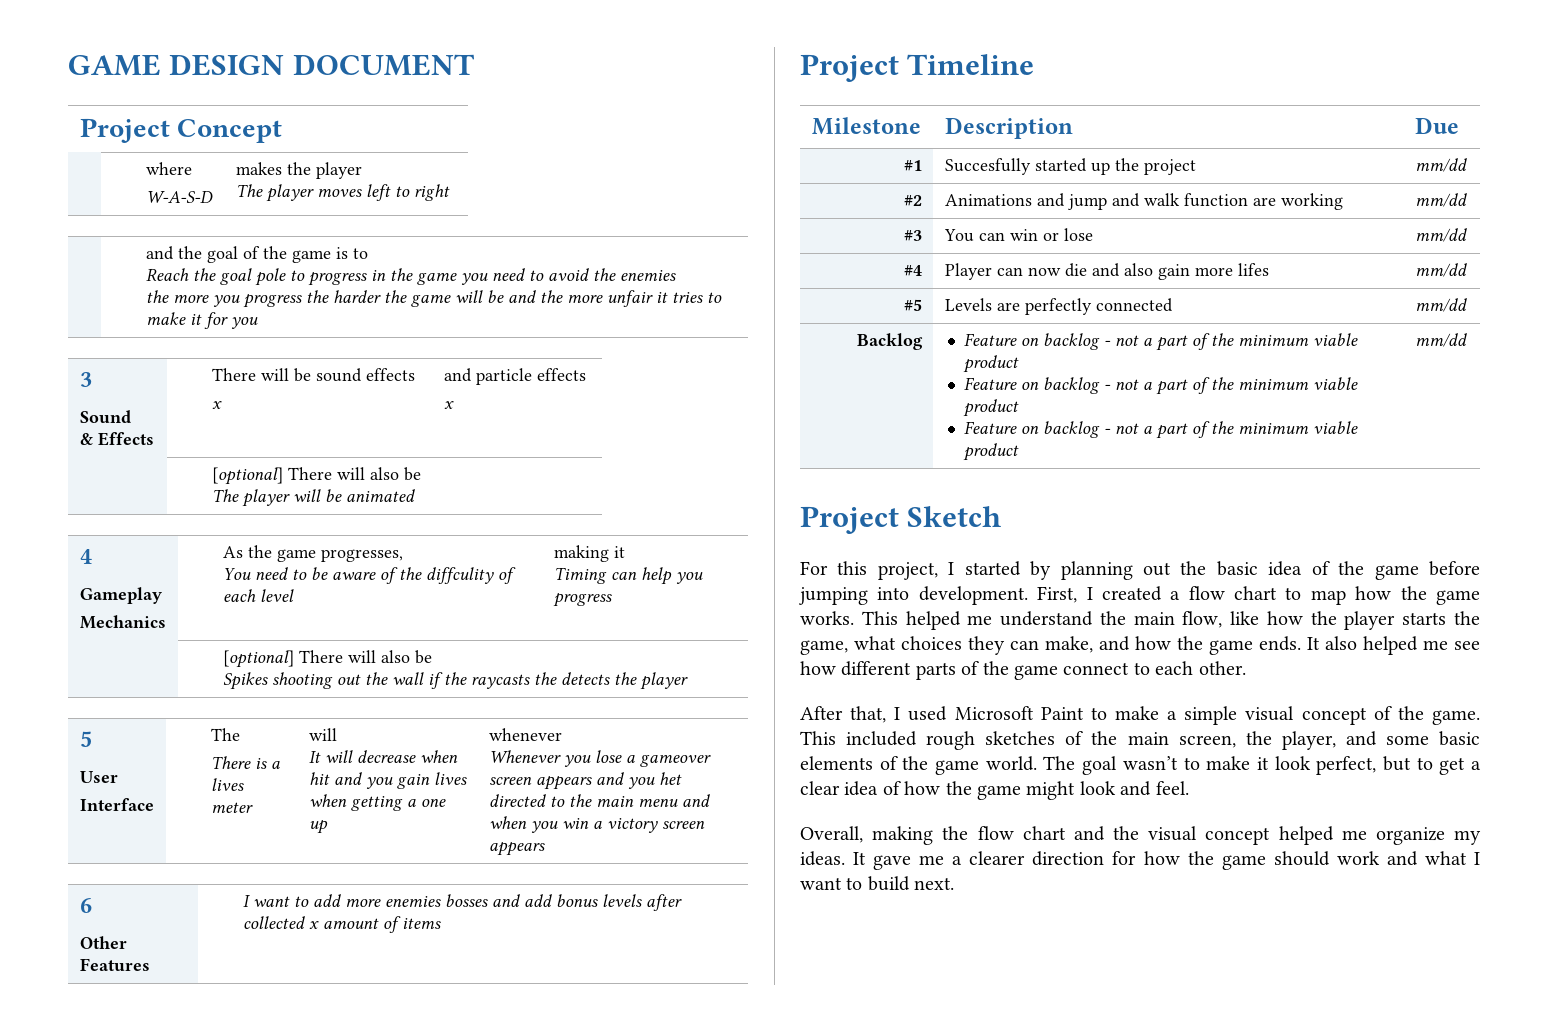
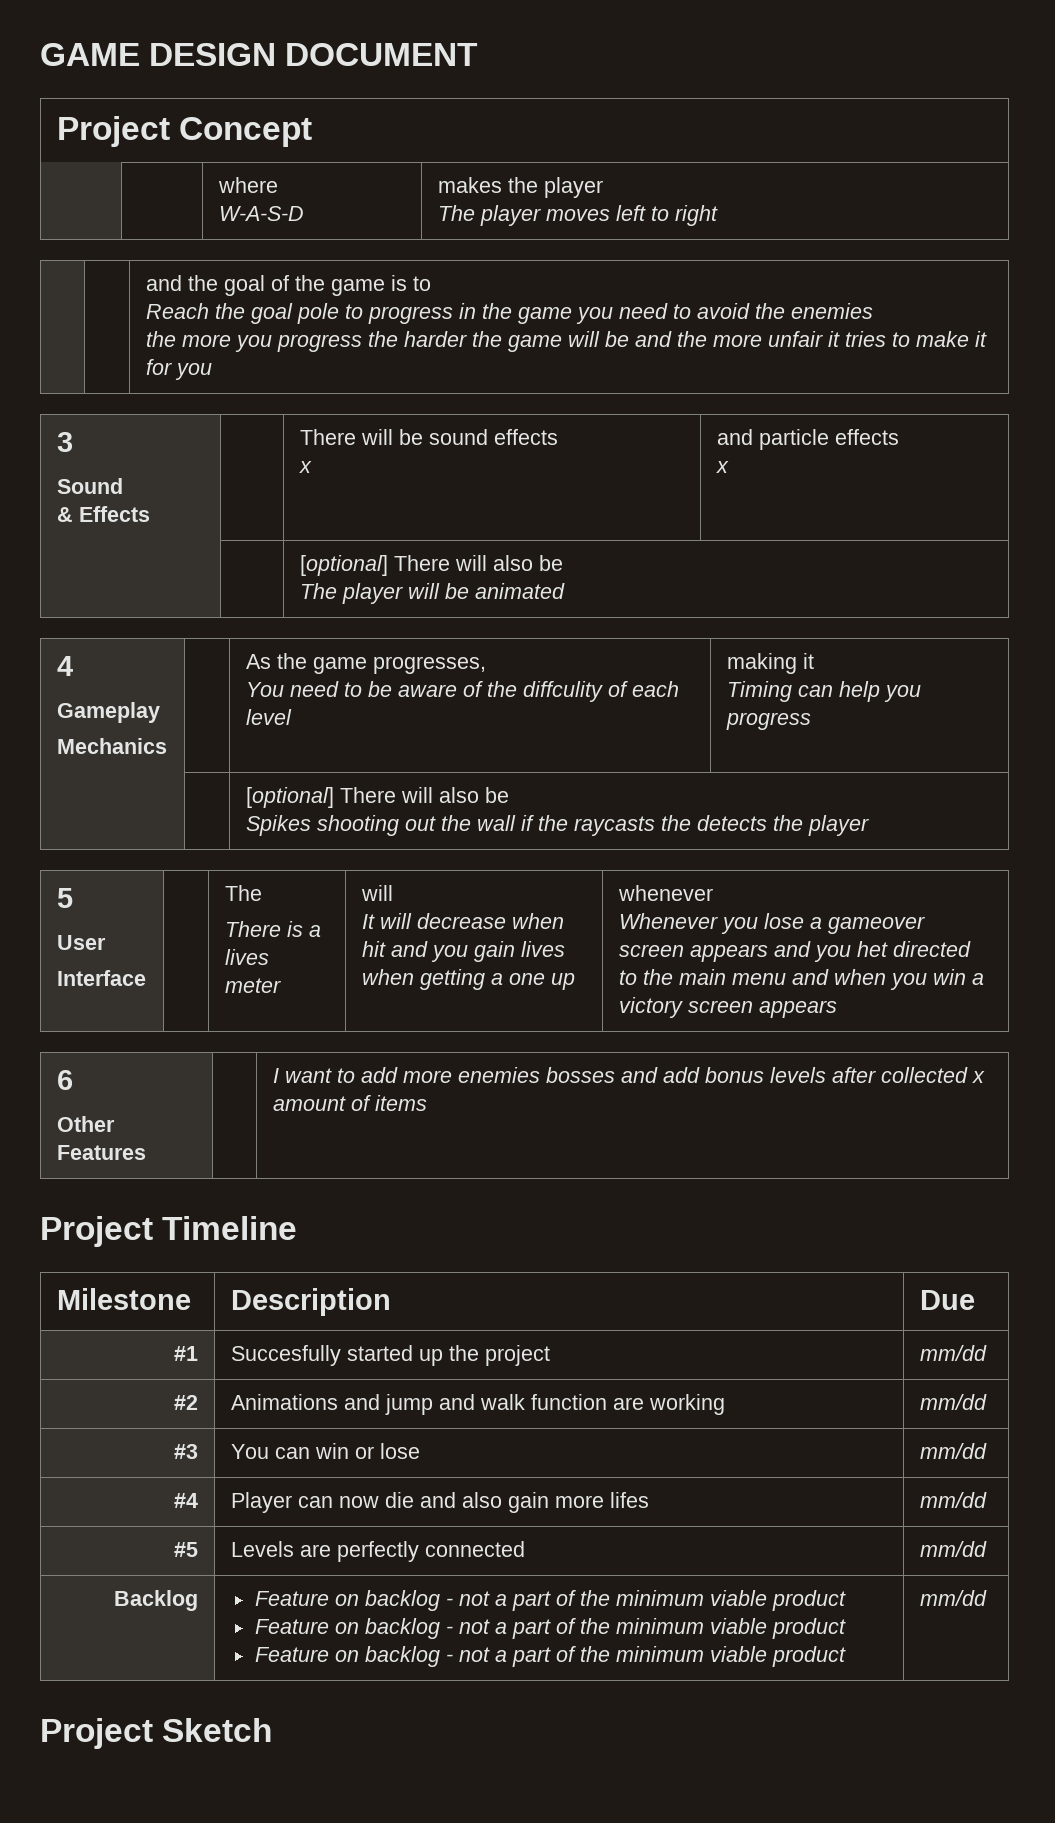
- For this project, I started by planning out the basic idea of the game before jumping into development. First, I created a flow chart to map how the game works. This helped me understand the main flow, like how the player starts the game, what choices they can make, and how the game ends. It also helped me see how different parts of the game connect to each other.
- After that, I used Microsoft Paint to make a simple visual concept of the game. This included rough sketches of the main screen, the player, and some basic elements of the game world. The goal wasn’t to make it look perfect, but to get a clear idea of how the game might look and feel.
- Overall, making the flow chart and the visual concept helped me organize my ideas. It gave me a clearer direction for how the game should work and what I want to build next.

